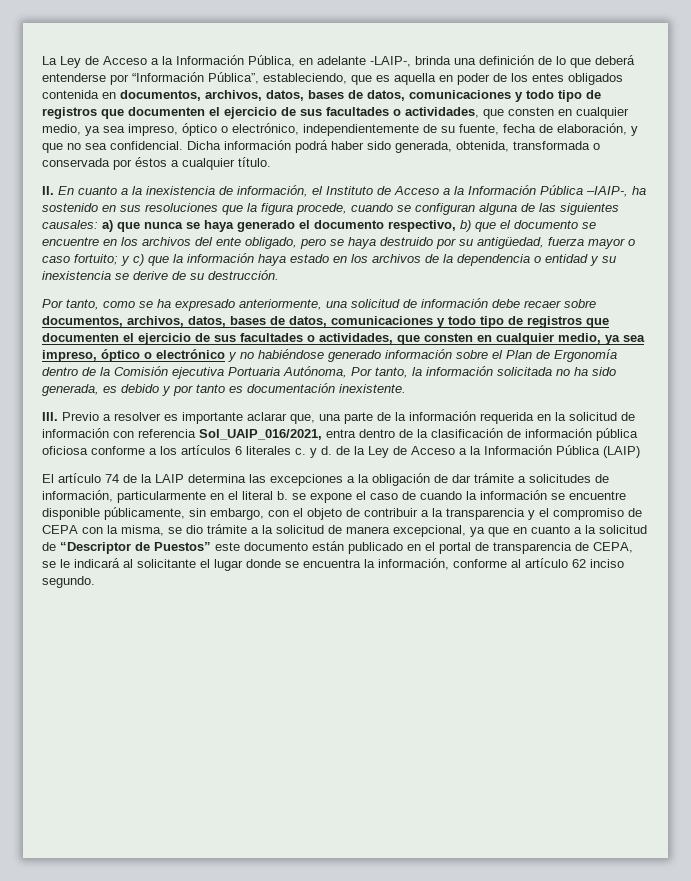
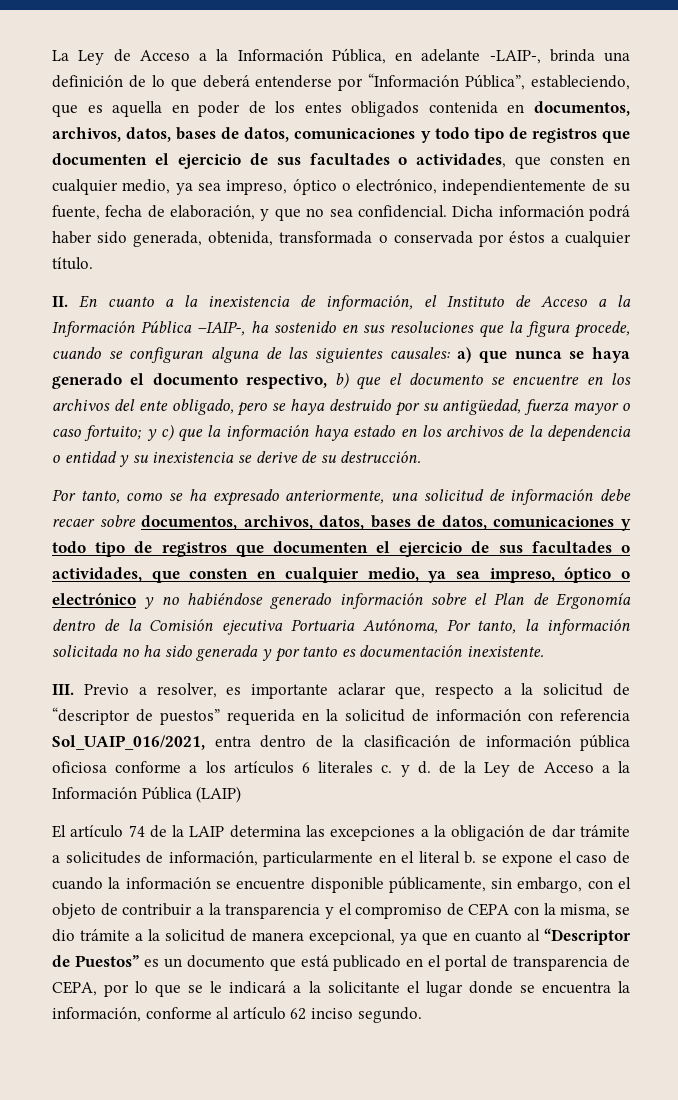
- Por tanto, como se ha expresado anteriormente, una solicitud de información debe recaer sobre documentos, archivos, datos, bases de datos, comunicaciones y todo tipo de registros que documenten el ejercicio de sus facultades o actividades, que consten en cualquier medio, ya sea impreso, óptico o electrónico y no habiéndose generado información sobre el Plan de Ergonomía dentro de la Comisión ejecutiva Portuaria Autónoma, Por tanto, la información solicitada no ha sido generada, es debido y por tanto es documentación inexistente.
+ Por tanto, como se ha expresado anteriormente, una solicitud de información debe recaer sobre documentos, archivos, datos, bases de datos, comunicaciones y todo tipo de registros que documenten el ejercicio de sus facultades o actividades, que consten en cualquier medio, ya sea impreso, óptico o electrónico y no habiéndose generado información sobre el Plan de Ergonomía dentro de la Comisión ejecutiva Portuaria Autónoma, Por tanto, la información solicitada no ha sido generada y por tanto es documentación inexistente.
- III. Previo a resolver es importante aclarar que, una parte de la información requerida en la solicitud de información con referencia Sol_UAIP_016/2021, entra dentro de la clasificación de información pública oficiosa conforme a los artículos 6 literales c. y d. de la Ley de Acceso a la Información Pública (LAIP)
+ III. Previo a resolver, es importante aclarar que, respecto a la solicitud de “descriptor de puestos” requerida en la solicitud de información con referencia Sol_UAIP_016/2021, entra dentro de la clasificación de información pública oficiosa conforme a los artículos 6 literales c. y d. de la Ley de Acceso a la Información Pública (LAIP)
- El artículo 74 de la LAIP determina las excepciones a la obligación de dar trámite a solicitudes de información, particularmente en el literal b. se expone el caso de cuando la información se encuentre disponible públicamente, sin embargo, con el objeto de contribuir a la transparencia y el compromiso de CEPA con la misma, se dio trámite a la solicitud de manera excepcional, ya que en cuanto a la solicitud de “Descriptor de Puestos” este documento están publicado en el portal de transparencia de CEPA, se le indicará al solicitante el lugar donde se encuentra la información, conforme al artículo 62 inciso segundo.
+ El artículo 74 de la LAIP determina las excepciones a la obligación de dar trámite a solicitudes de información, particularmente en el literal b. se expone el caso de cuando la información se encuentre disponible públicamente, sin embargo, con el objeto de contribuir a la transparencia y el compromiso de CEPA con la misma, se dio trámite a la solicitud de manera excepcional, ya que en cuanto al “Descriptor de Puestos” es un documento que está publicado en el portal de transparencia de CEPA, por lo que se le indicará a la solicitante el lugar donde se encuentra la información, conforme al artículo 62 inciso segundo.

